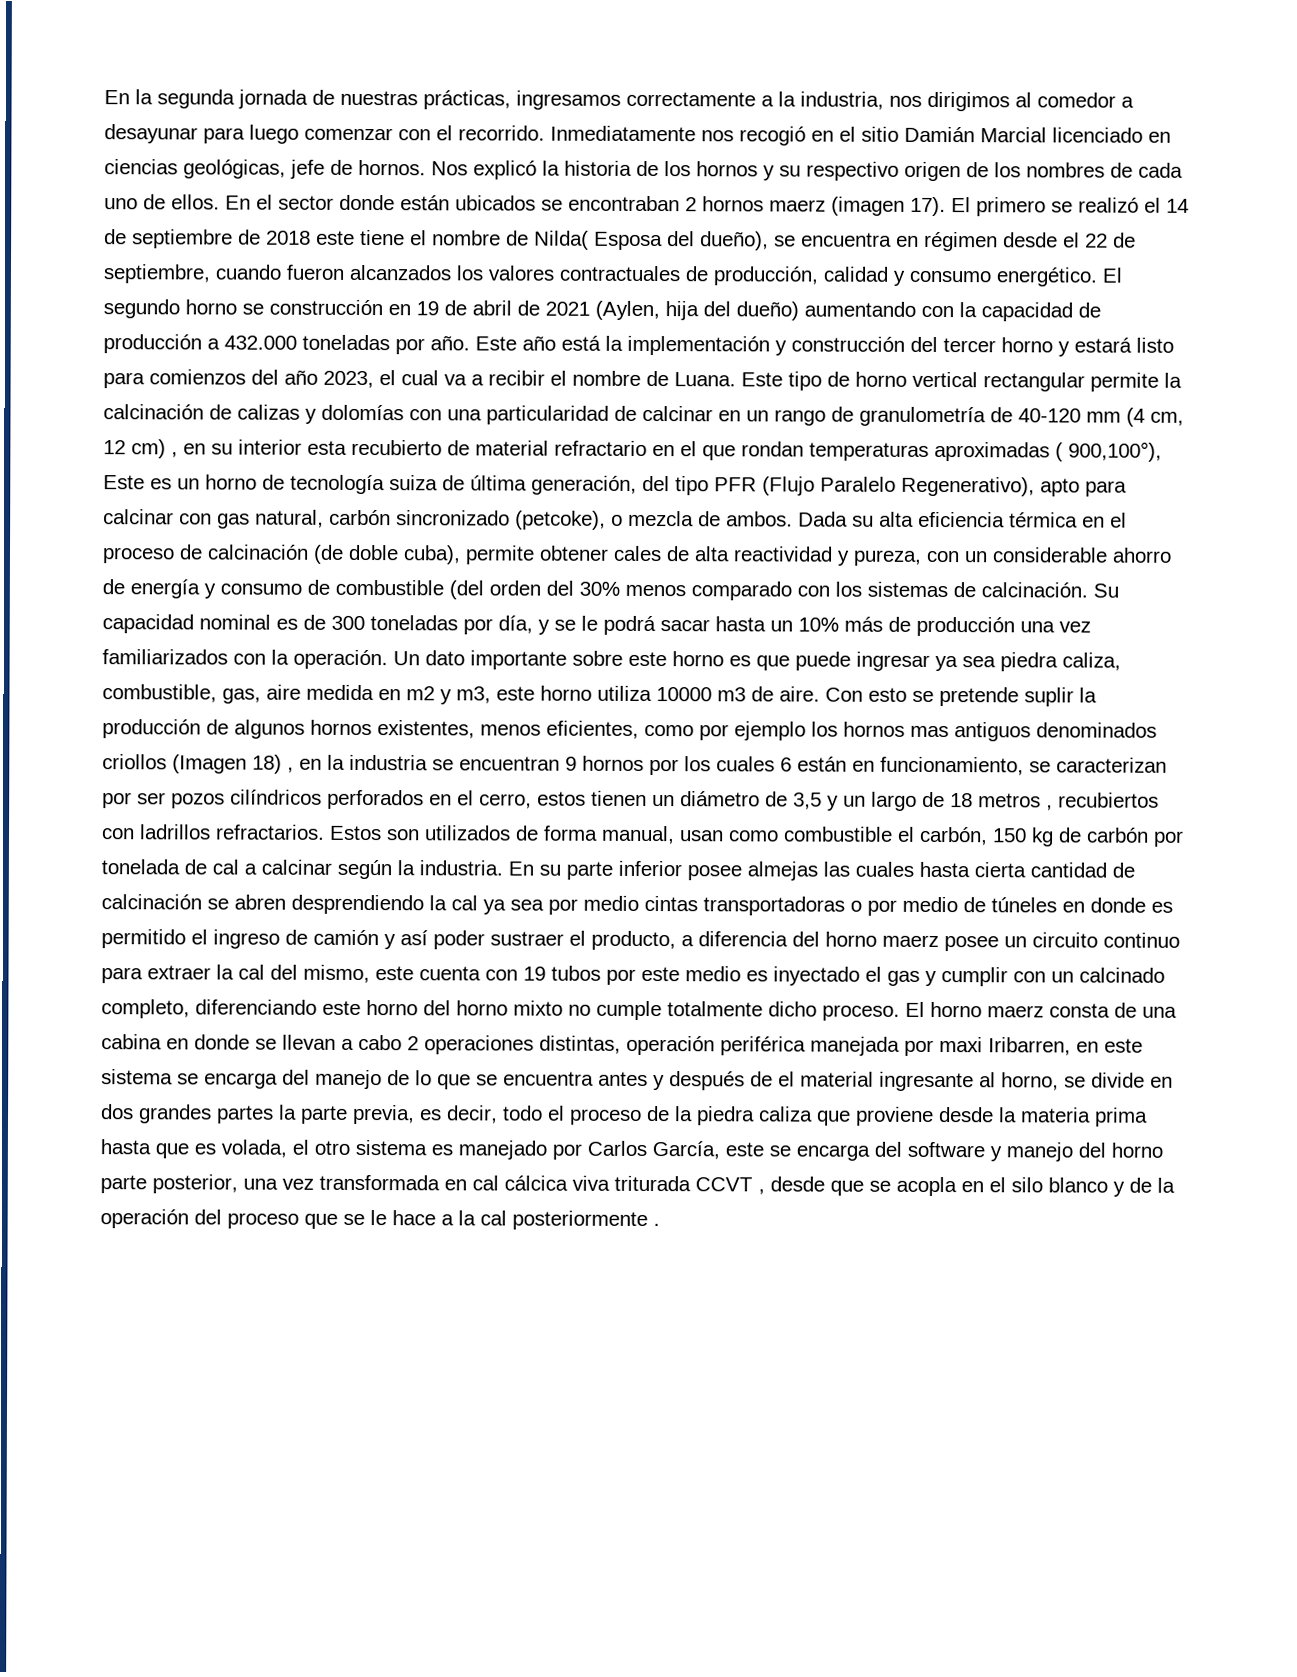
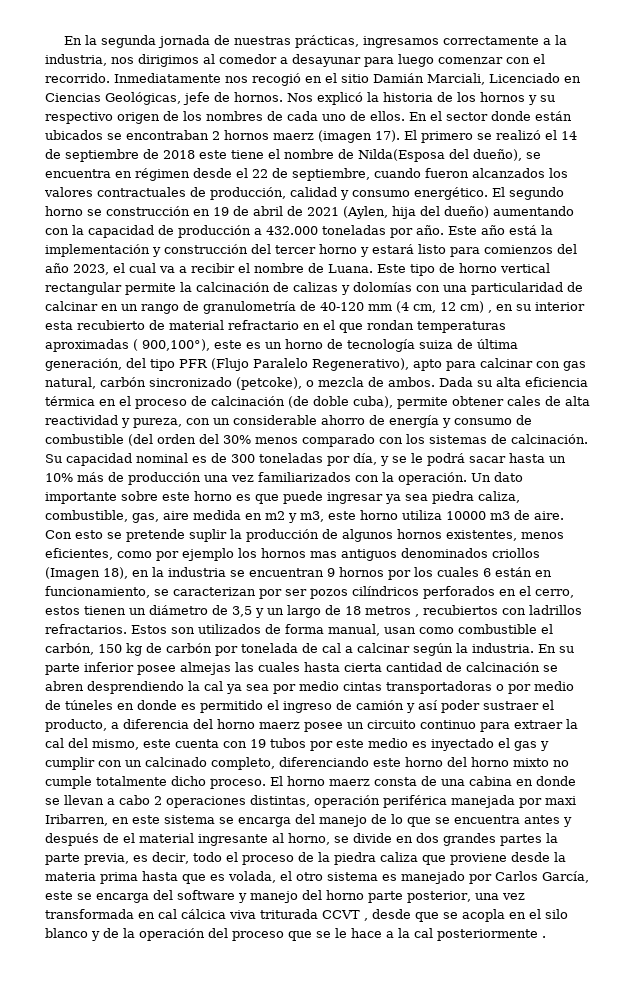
- Inmediatamente nos recogió en el sitio Damián Marcial licenciado en ciencias geológicas, jefe de hornos.
+ Inmediatamente nos recogió en el sitio Damián Marciali, Licenciado en Ciencias Geológicas, jefe de hornos.
- El primero se realizó el 14 de septiembre de 2018 este tiene el nombre de Nilda( Esposa del dueño), se encuentra en régimen desde el 22 de septiembre, cuando fueron alcanzados los valores contractuales de producción, calidad y consumo energético.
+ El primero se realizó el 14 de septiembre de 2018 este tiene el nombre de Nilda(Esposa del dueño), se encuentra en régimen desde el 22 de septiembre, cuando fueron alcanzados los valores contractuales de producción, calidad y consumo energético.
- Este tipo de horno vertical rectangular permite la calcinación de calizas y dolomías con una particularidad de calcinar en un rango de granulometría de 40-120 mm (4 cm, 12 cm) , en su interior esta recubierto de material refractario en el que rondan temperaturas aproximadas ( 900,100°), Este es un horno de tecnología suiza de última generación, del tipo PFR (Flujo Paralelo Regenerativo), apto para calcinar con gas natural, carbón sincronizado (petcoke), o mezcla de ambos.
+ Este tipo de horno vertical rectangular permite la calcinación de calizas y dolomías con una particularidad de calcinar en un rango de granulometría de 40-120 mm (4 cm, 12 cm) , en su interior esta recubierto de material refractario en el que rondan temperaturas aproximadas ( 900,100°), este es un horno de tecnología suiza de última generación, del tipo PFR (Flujo Paralelo Regenerativo), apto para calcinar con gas natural, carbón sincronizado (petcoke), o mezcla de ambos.
- Con esto se pretende suplir la producción de algunos hornos existentes, menos eficientes, como por ejemplo los hornos mas antiguos denominados criollos (Imagen 18) , en la industria se encuentran 9 hornos por los cuales 6 están en funcionamiento, se caracterizan por ser pozos cilíndricos perforados en el cerro, estos tienen un diámetro de 3,5 y un largo de 18 metros , recubiertos con ladrillos refractarios.
+ Con esto se pretende suplir la producción de algunos hornos existentes, menos eficientes, como por ejemplo los hornos mas antiguos denominados criollos (Imagen 18), en la industria se encuentran 9 hornos por los cuales 6 están en funcionamiento, se caracterizan por ser pozos cilíndricos perforados en el cerro, estos tienen un diámetro de 3,5 y un largo de 18 metros , recubiertos con ladrillos refractarios.

